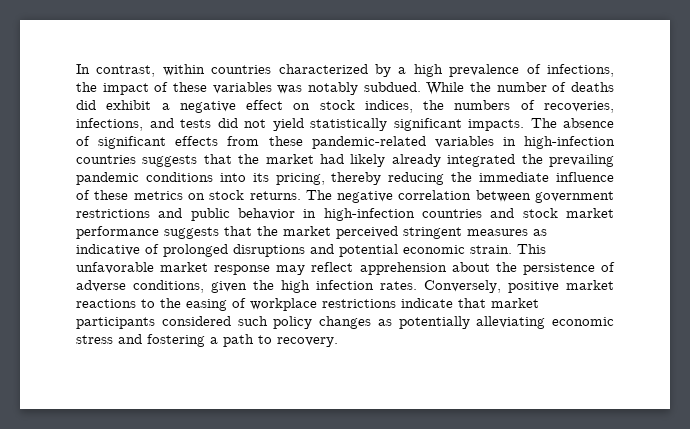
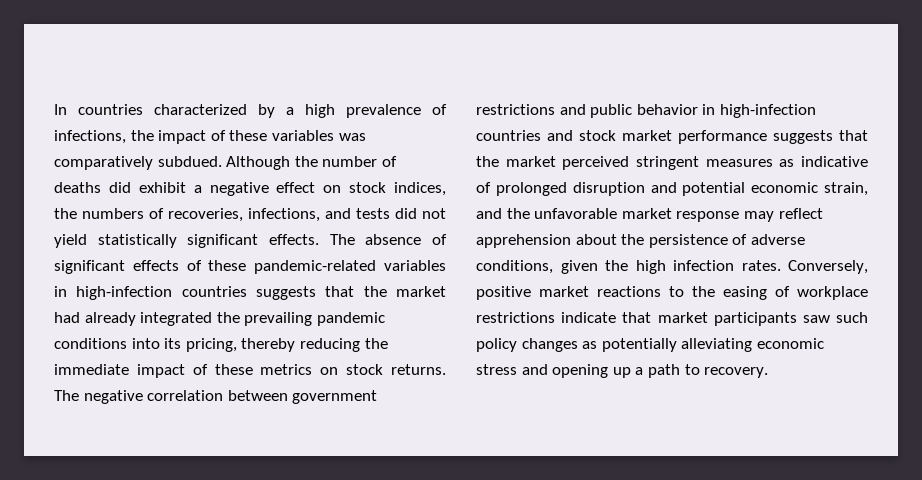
- In contrast, within countries characterized by a high prevalence of infections, the impact of these variables was notably subdued. While the number of deaths did exhibit a negative effect on stock indices, the numbers of recoveries, infections, and tests did not yield statistically significant impacts.
+ In countries characterized by a high prevalence of infections, the impact of these variables was comparatively subdued. Although the number of deaths did exhibit a negative effect on stock indices, the numbers of recoveries, infections, and tests did not yield statistically significant effects.
- The absence of significant effects from these pandemic-related variables in high-infection countries suggests that the market had likely already integrated the prevailing pandemic conditions into its pricing, thereby reducing the immediate influence of these metrics on stock returns.
+ The absence of significant effects of these pandemic-related variables in high-infection countries suggests that the market had already integrated the prevailing pandemic conditions into its pricing, thereby reducing the immediate impact of these metrics on stock returns.
- The negative correlation between government restrictions and public behavior in high-infection countries and stock market performance suggests that the market perceived stringent measures as indicative of prolonged disruptions and potential economic strain. This unfavorable market response may reflect apprehension about the persistence of adverse conditions, given the high infection rates.
+ The negative correlation between government restrictions and public behavior in high-infection countries and stock market performance suggests that the market perceived stringent measures as indicative of prolonged disruption and potential economic strain, and the unfavorable market response may reflect apprehension about the persistence of adverse conditions, given the high infection rates.
- Conversely, positive market reactions to the easing of workplace restrictions indicate that market participants considered such policy changes as potentially alleviating economic stress and fostering a path to recovery.
+ Conversely, positive market reactions to the easing of workplace restrictions indicate that market participants saw such policy changes as potentially alleviating economic stress and opening up a path to recovery.

